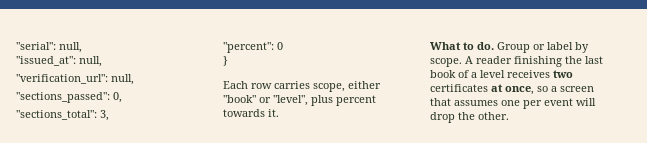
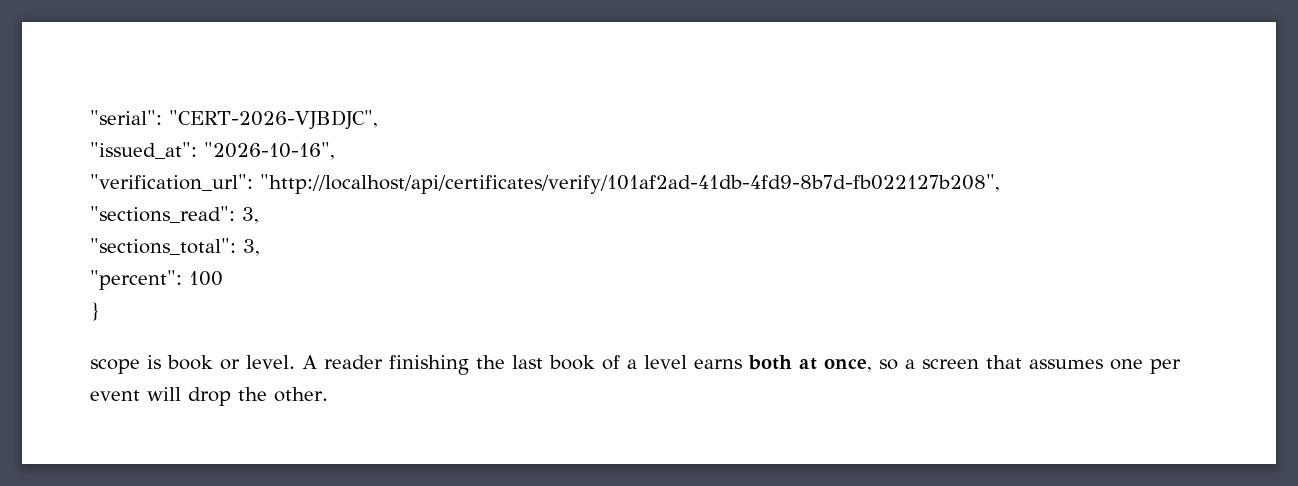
- "serial": null,
+ "serial": "CERT-2026-VJBDJC",
- "issued_at": null,
+ "issued_at": "2026-10-16",
- "verification_url": null,
- "sections_passed": 0,
+ "verification_url": "http://localhost/api/certificates/verify/101af2ad-41db-4fd9-8b7d-fb022127b208",
+ "sections_read": 3,
- "percent": 0
+ "percent": 100
- Each row carries scope, either "book" or "level", plus percent towards it.
- What to do. Group or label by scope.
+ scope is book or level.
- A reader finishing the last book of a level receives two certificates at once, so a screen that assumes one per event will drop the other.
+ A reader finishing the last book of a level earns both at once, so a screen that assumes one per event will drop the other.

